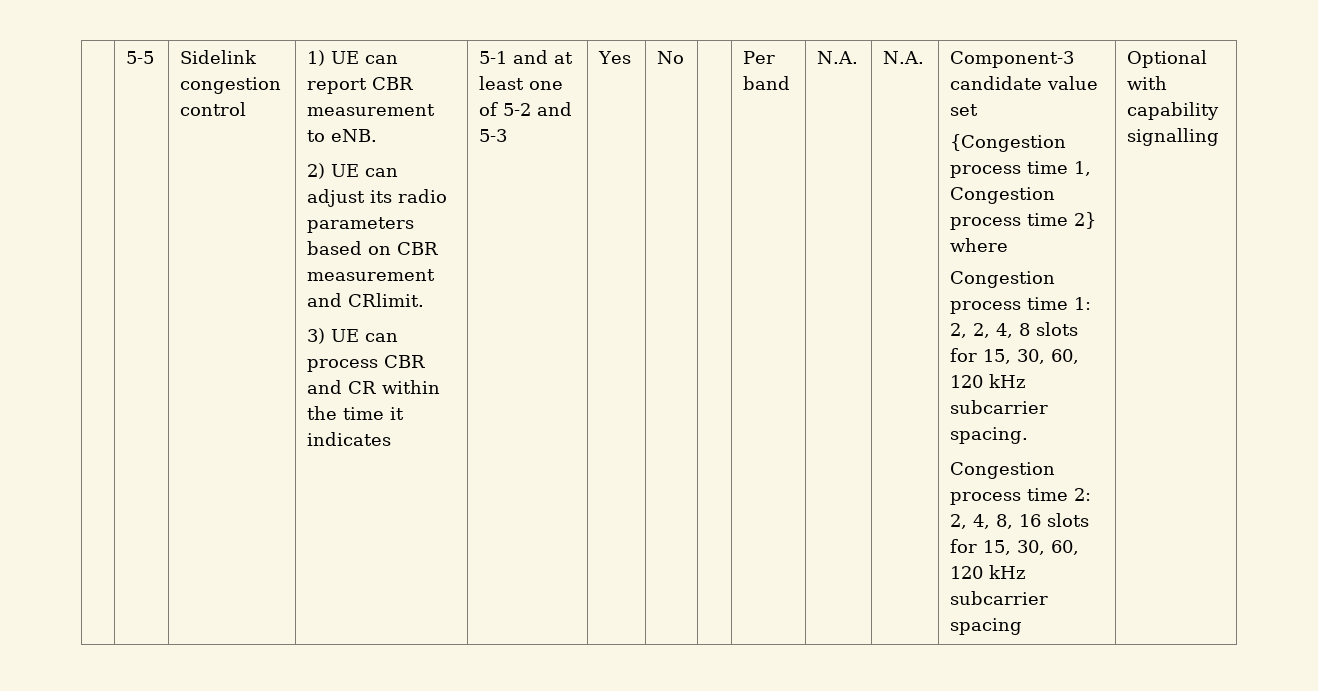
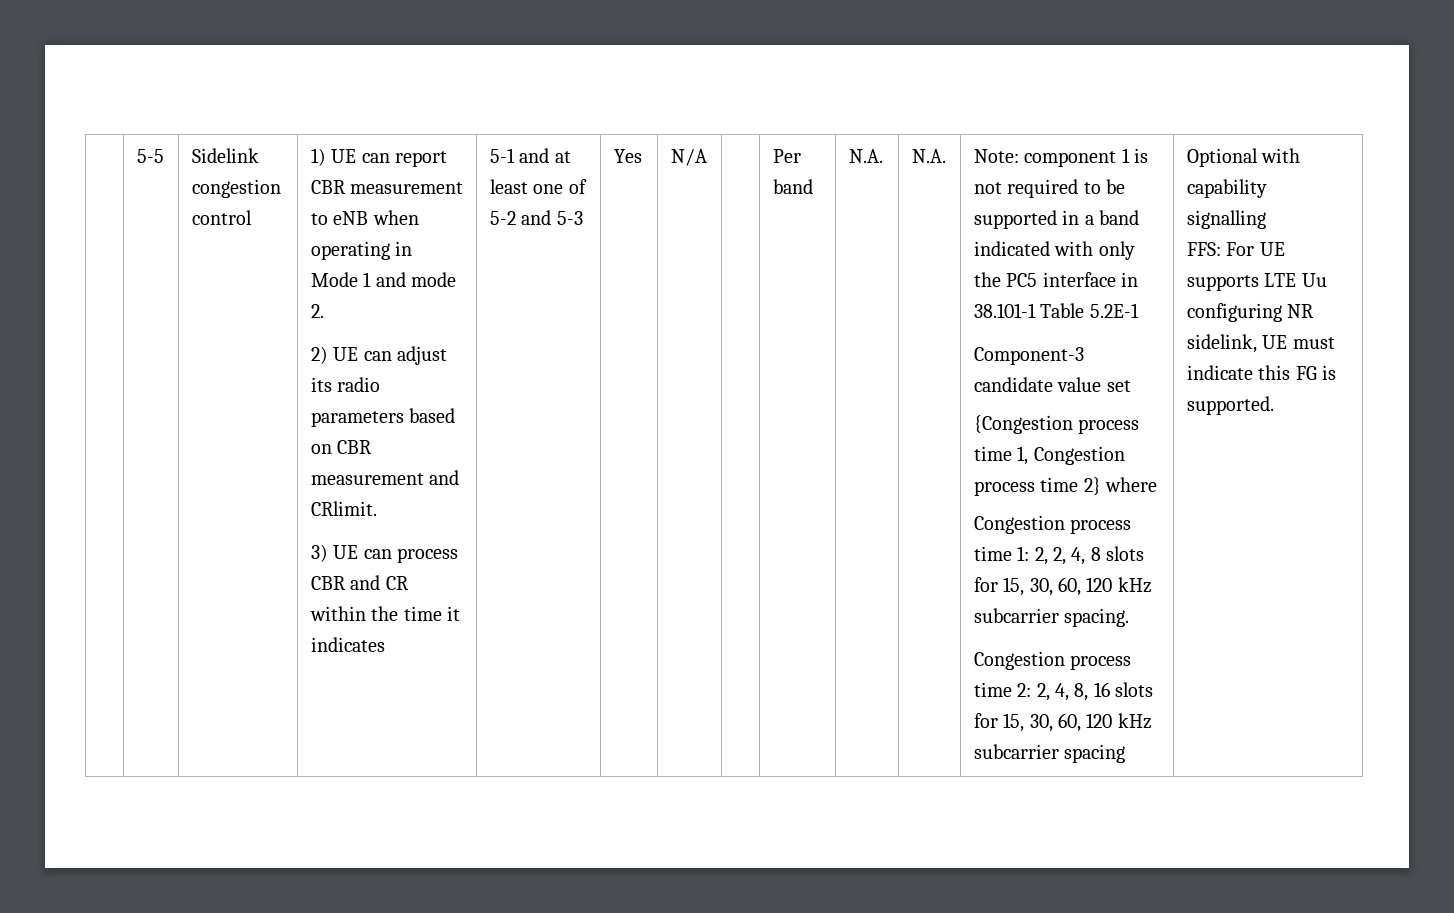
- 1) UE can report CBR measurement to eNB.
+ 1) UE can report CBR measurement to eNB when operating in Mode 1 and mode 2.
- No
+ N/A
+ Note: component 1 is not required to be supported in a band indicated with only the PC5 interface in 38.101-1 Table 5.2E-1
+ FFS: For UE supports LTE Uu configuring NR sidelink, UE must indicate this FG is supported.

